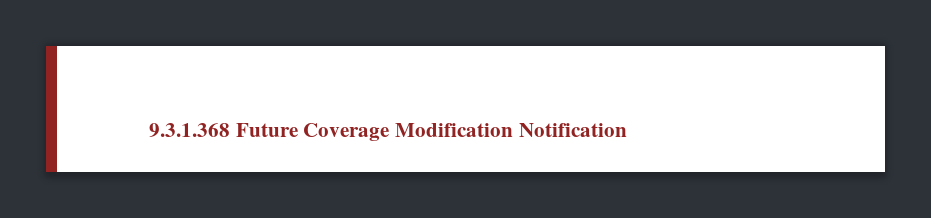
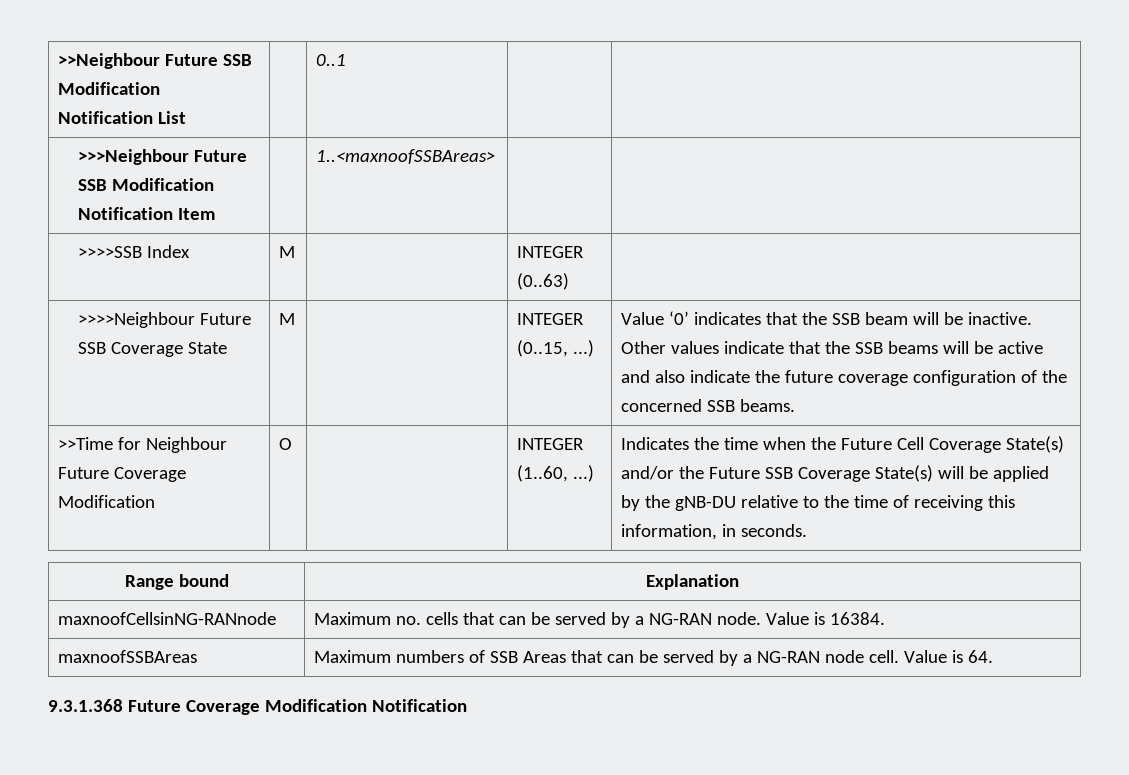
+ >>Neighbour Future SSB Modification Notification List | | 0..1 | |
+ >>>Neighbour Future SSB Modification Notification Item | | 1..<maxnoofSSBAreas> | |
+ >>>>SSB Index | M | | INTEGER (0..63) |
+ >>>>Neighbour Future SSB Coverage State | M | | INTEGER (0..15, ...) | Value ‘0’ indicates that the SSB beam will be inactive. Other values indicate that the SSB beams will be active and also indicate the future coverage configuration of the concerned SSB beams.
+ >>Time for Neighbour Future Coverage Modification | O | | INTEGER (1..60, ...) | Indicates the time when the Future Cell Coverage State(s) and/or the Future SSB Coverage State(s) will be applied by the gNB-DU relative to the time of receiving this information, in seconds.
+ Range bound | Explanation
+ maxnoofCellsinNG-RANnode | Maximum no. cells that can be served by a NG-RAN node. Value is 16384.
+ maxnoofSSBAreas | Maximum numbers of SSB Areas that can be served by a NG-RAN node cell. Value is 64.

